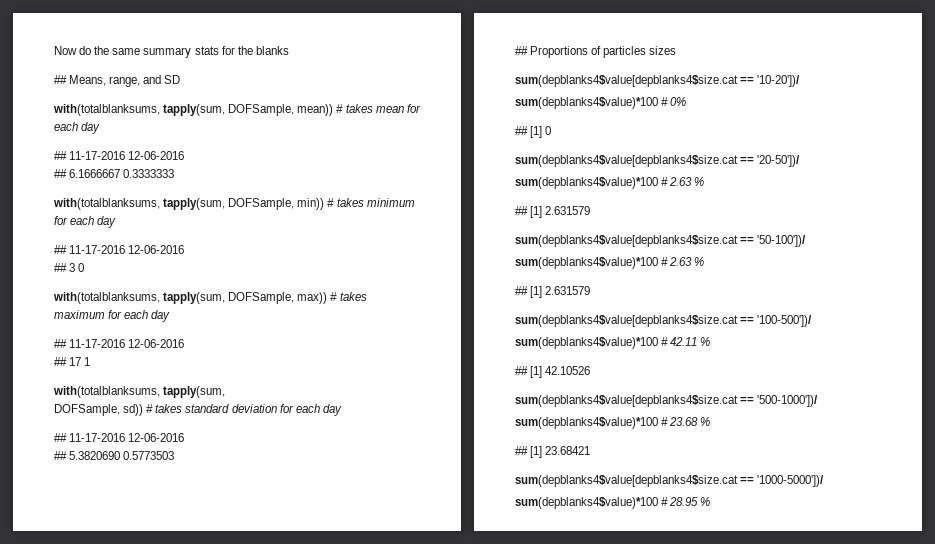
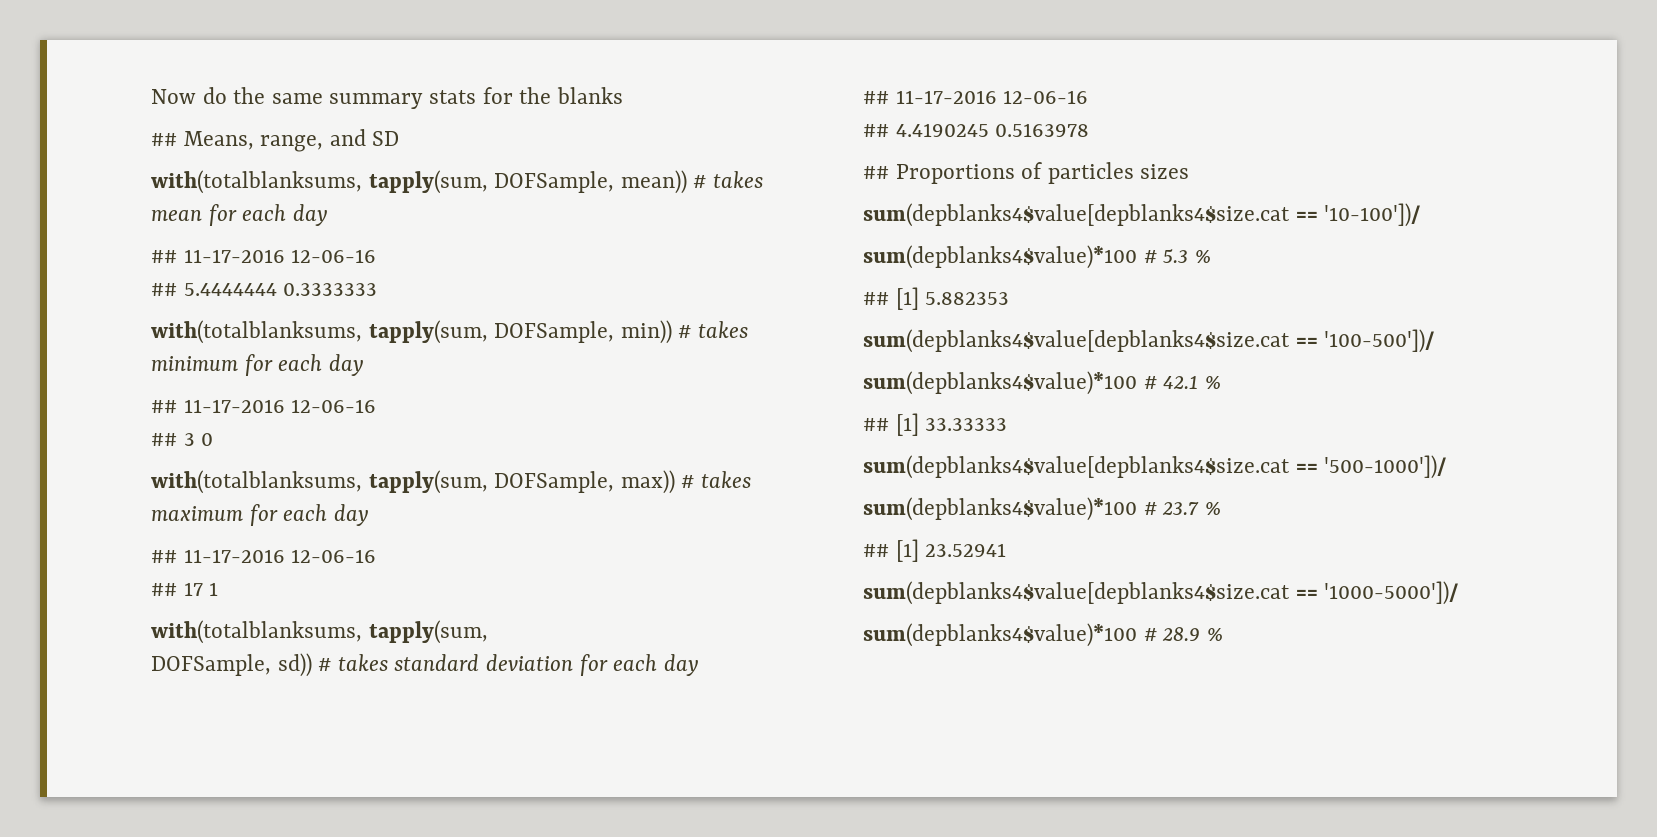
  with(totalblanksums, tapply(sum, DOFSample, mean)) # takes mean for each day
- ## 11-17-2016 12-06-2016
- ## 6.1666667 0.3333333
+ ## 11-17-2016 12-06-16
+ ## 5.4444444 0.3333333
  with(totalblanksums, tapply(sum, DOFSample, min)) # takes minimum for each day
- ## 11-17-2016 12-06-2016
+ ## 11-17-2016 12-06-16
  with(totalblanksums, tapply(sum, DOFSample, max)) # takes maximum for each day
- ## 11-17-2016 12-06-2016
+ ## 11-17-2016 12-06-16
  DOFSample, sd)) # takes standard deviation for each day
- ## 11-17-2016 12-06-2016
- ## 5.3820690 0.5773503
+ ## 11-17-2016 12-06-16
+ ## 4.4190245 0.5163978
- sum(depblanks4$value[depblanks4$size.cat == '10-20'])/
- sum(depblanks4$value)*100 # 0%
- ## [1] 0
- sum(depblanks4$value[depblanks4$size.cat == '20-50'])/
- sum(depblanks4$value)*100 # 2.63 %
- ## [1] 2.631579
- sum(depblanks4$value[depblanks4$size.cat == '50-100'])/
- sum(depblanks4$value)*100 # 2.63 %
- ## [1] 2.631579
+ sum(depblanks4$value[depblanks4$size.cat == '10-100'])/
+ sum(depblanks4$value)*100 # 5.3 %
+ ## [1] 5.882353
- sum(depblanks4$value)*100 # 42.11 %
- ## [1] 42.10526
+ sum(depblanks4$value)*100 # 42.1 %
+ ## [1] 33.33333
- sum(depblanks4$value)*100 # 23.68 %
- ## [1] 23.68421
+ sum(depblanks4$value)*100 # 23.7 %
+ ## [1] 23.52941
- sum(depblanks4$value)*100 # 28.95 %
+ sum(depblanks4$value)*100 # 28.9 %

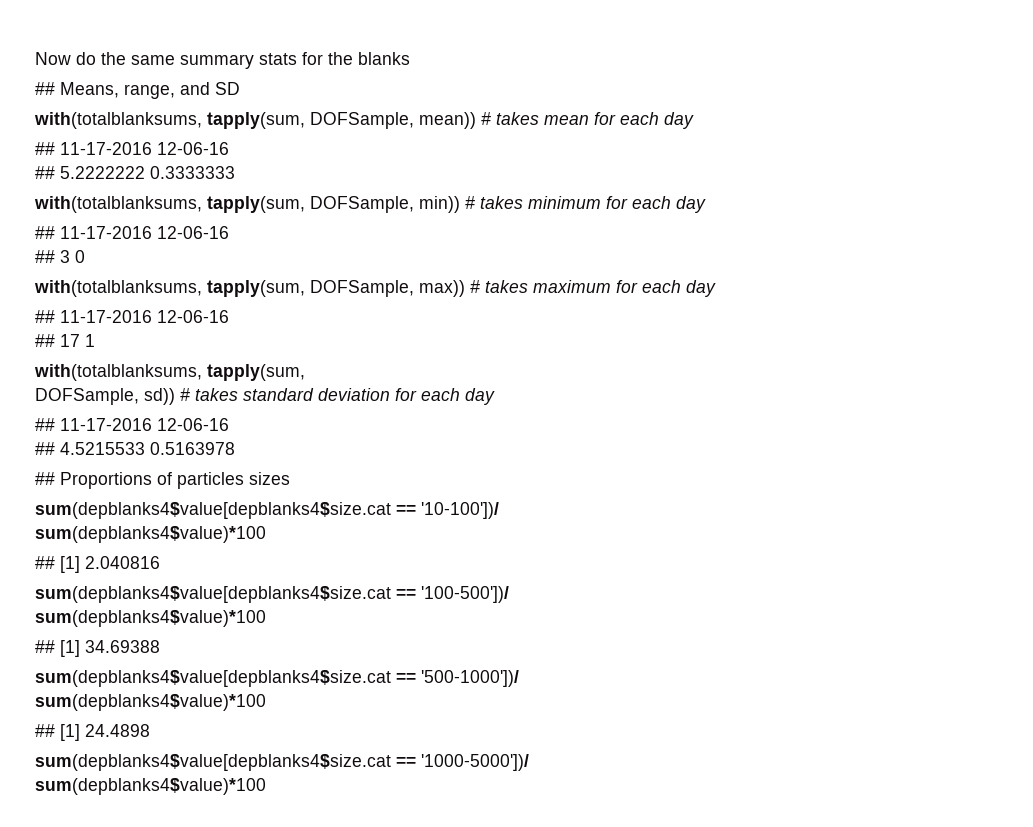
- ## 5.4444444 0.3333333
+ ## 5.2222222 0.3333333
- ## 4.4190245 0.5163978
+ ## 4.5215533 0.5163978
  sum(depblanks4$value[depblanks4$size.cat == '10-100'])/
- sum(depblanks4$value)*100 # 5.3 %
- ## [1] 5.882353
+ sum(depblanks4$value)*100
+ ## [1] 2.040816
  sum(depblanks4$value[depblanks4$size.cat == '100-500'])/
- sum(depblanks4$value)*100 # 42.1 %
- ## [1] 33.33333
+ sum(depblanks4$value)*100
+ ## [1] 34.69388
  sum(depblanks4$value[depblanks4$size.cat == '500-1000'])/
- sum(depblanks4$value)*100 # 23.7 %
- ## [1] 23.52941
+ sum(depblanks4$value)*100
+ ## [1] 24.4898
  sum(depblanks4$value[depblanks4$size.cat == '1000-5000'])/
- sum(depblanks4$value)*100 # 28.9 %
+ sum(depblanks4$value)*100

